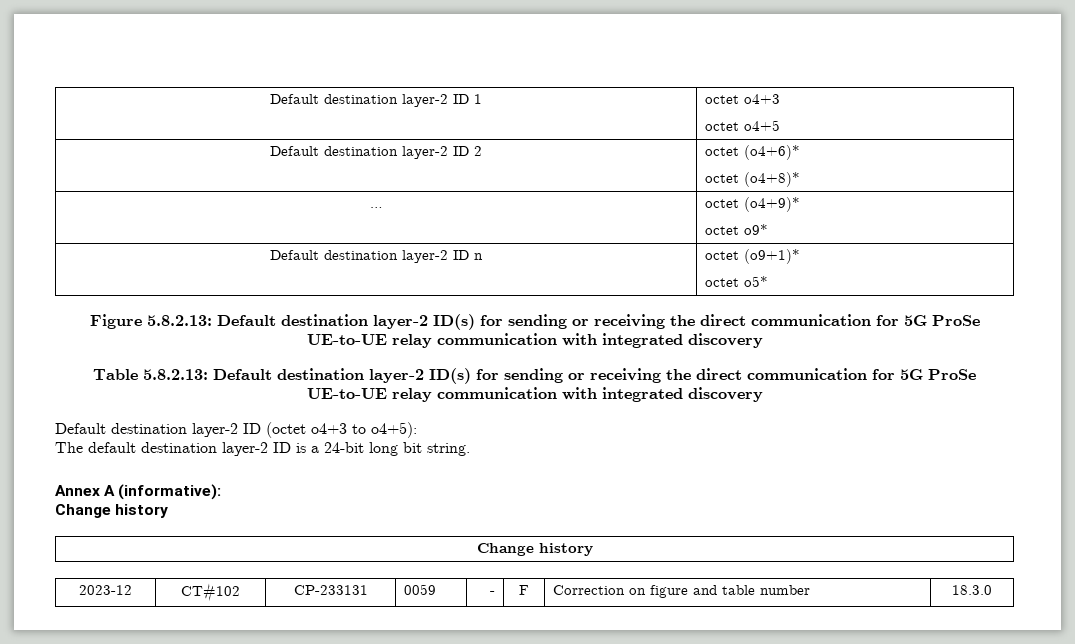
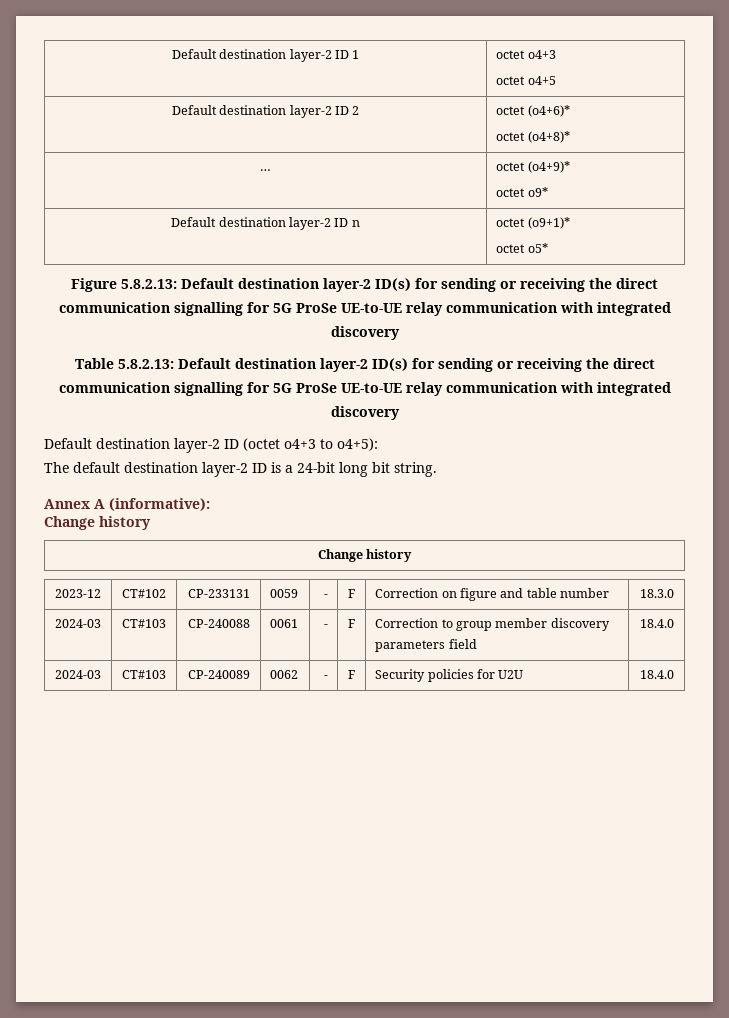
- Figure 5.8.2.13: Default destination layer-2 ID(s) for sending or receiving the direct communication for 5G ProSe UE-to-UE relay communication with integrated discovery
+ Figure 5.8.2.13: Default destination layer-2 ID(s) for sending or receiving the direct communication signalling for 5G ProSe UE-to-UE relay communication with integrated discovery
- Table 5.8.2.13: Default destination layer-2 ID(s) for sending or receiving the direct communication for 5G ProSe UE-to-UE relay communication with integrated discovery
+ Table 5.8.2.13: Default destination layer-2 ID(s) for sending or receiving the direct communication signalling for 5G ProSe UE-to-UE relay communication with integrated discovery
+ 2024-03 | CT#103 | CP-240088 | 0061 | - | F | Correction to group member discovery parameters field | 18.4.0
+ 2024-03 | CT#103 | CP-240089 | 0062 | - | F | Security policies for U2U | 18.4.0

